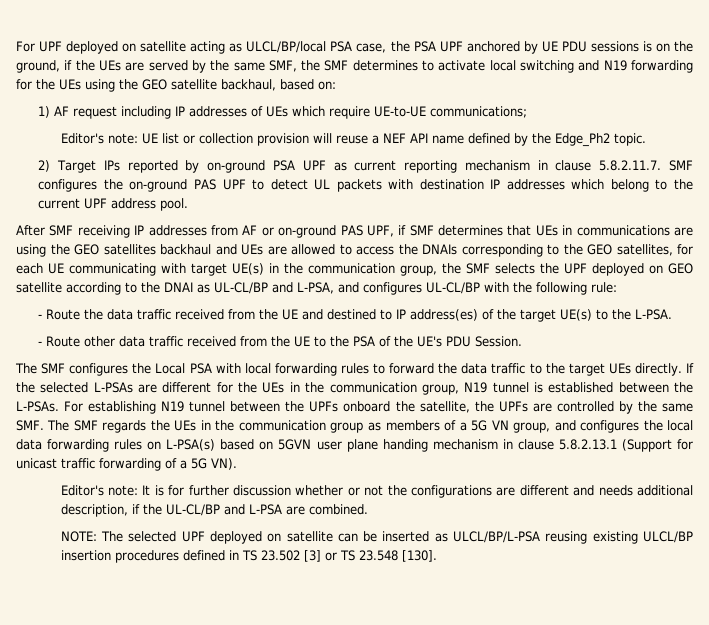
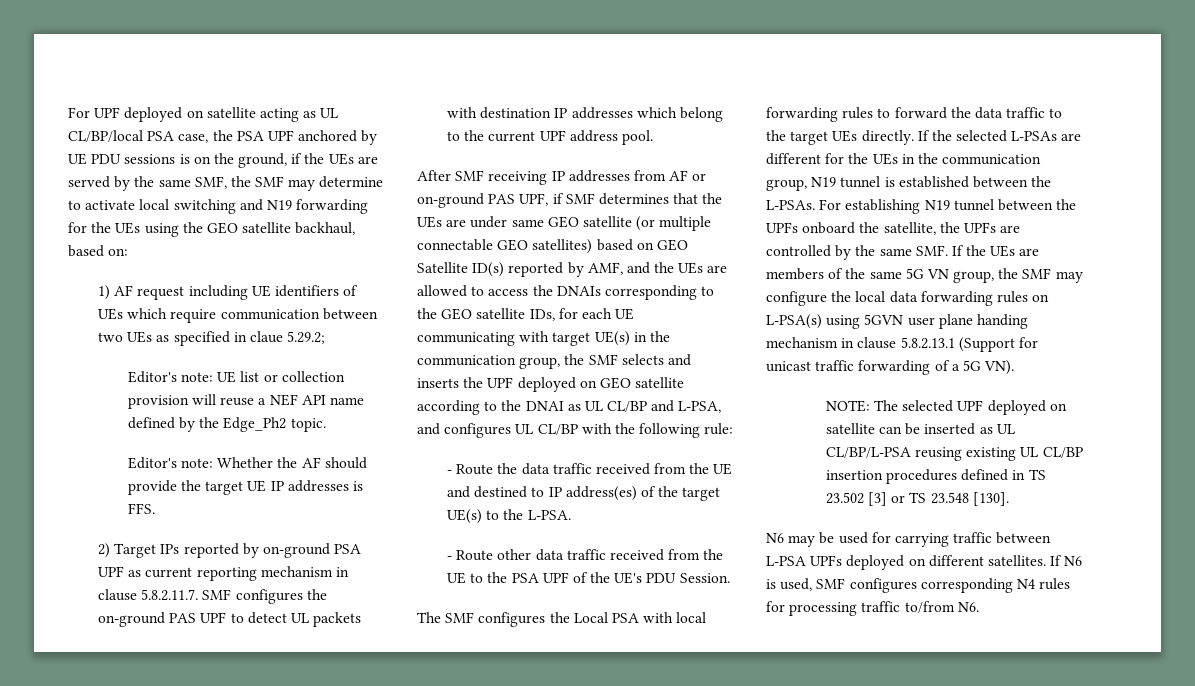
- For UPF deployed on satellite acting as ULCL/BP/local PSA case, the PSA UPF anchored by UE PDU sessions is on the ground, if the UEs are served by the same SMF, the SMF determines to activate local switching and N19 forwarding for the UEs using the GEO satellite backhaul, based on:
+ For UPF deployed on satellite acting as UL CL/BP/local PSA case, the PSA UPF anchored by UE PDU sessions is on the ground, if the UEs are served by the same SMF, the SMF may determine to activate local switching and N19 forwarding for the UEs using the GEO satellite backhaul, based on:
- 1) AF request including IP addresses of UEs which require UE-to-UE communications;
+ 1) AF request including UE identifiers of UEs which require communication between two UEs as specified in claue 5.29.2;
+ Editor's note: Whether the AF should provide the target UE IP addresses is FFS.
- After SMF receiving IP addresses from AF or on-ground PAS UPF, if SMF determines that UEs in communications are using the GEO satellites backhaul and UEs are allowed to access the DNAIs corresponding to the GEO satellites, for each UE communicating with target UE(s) in the communication group, the SMF selects the UPF deployed on GEO satellite according to the DNAI as UL-CL/BP and L-PSA, and configures UL-CL/BP with the following rule:
+ After SMF receiving IP addresses from AF or on-ground PAS UPF, if SMF determines that the UEs are under same GEO satellite (or multiple connectable GEO satellites) based on GEO Satellite ID(s) reported by AMF, and the UEs are allowed to access the DNAIs corresponding to the GEO satellite IDs, for each UE communicating with target UE(s) in the communication group, the SMF selects and inserts the UPF deployed on GEO satellite according to the DNAI as UL CL/BP and L-PSA, and configures UL CL/BP with the following rule:
- - Route other data traffic received from the UE to the PSA of the UE's PDU Session.
+ - Route other data traffic received from the UE to the PSA UPF of the UE's PDU Session.
- For establishing N19 tunnel between the UPFs onboard the satellite, the UPFs are controlled by the same SMF. The SMF regards the UEs in the communication group as members of a 5G VN group, and configures the local data forwarding rules on L-PSA(s) based on 5GVN user plane handing mechanism in clause 5.8.2.13.1 (Support for unicast traffic forwarding of a 5G VN).
+ For establishing N19 tunnel between the UPFs onboard the satellite, the UPFs are controlled by the same SMF. If the UEs are members of the same 5G VN group, the SMF may configure the local data forwarding rules on L-PSA(s) using 5GVN user plane handing mechanism in clause 5.8.2.13.1 (Support for unicast traffic forwarding of a 5G VN).
- Editor's note: It is for further discussion whether or not the configurations are different and needs additional description, if the UL-CL/BP and L-PSA are combined.
- NOTE: The selected UPF deployed on satellite can be inserted as ULCL/BP/L-PSA reusing existing ULCL/BP insertion procedures defined in TS 23.502 [3] or TS 23.548 [130].
+ NOTE: The selected UPF deployed on satellite can be inserted as UL CL/BP/L-PSA reusing existing UL CL/BP insertion procedures defined in TS 23.502 [3] or TS 23.548 [130].
+ N6 may be used for carrying traffic between L-PSA UPFs deployed on different satellites. If N6 is used, SMF configures corresponding N4 rules for processing traffic to/from N6.

